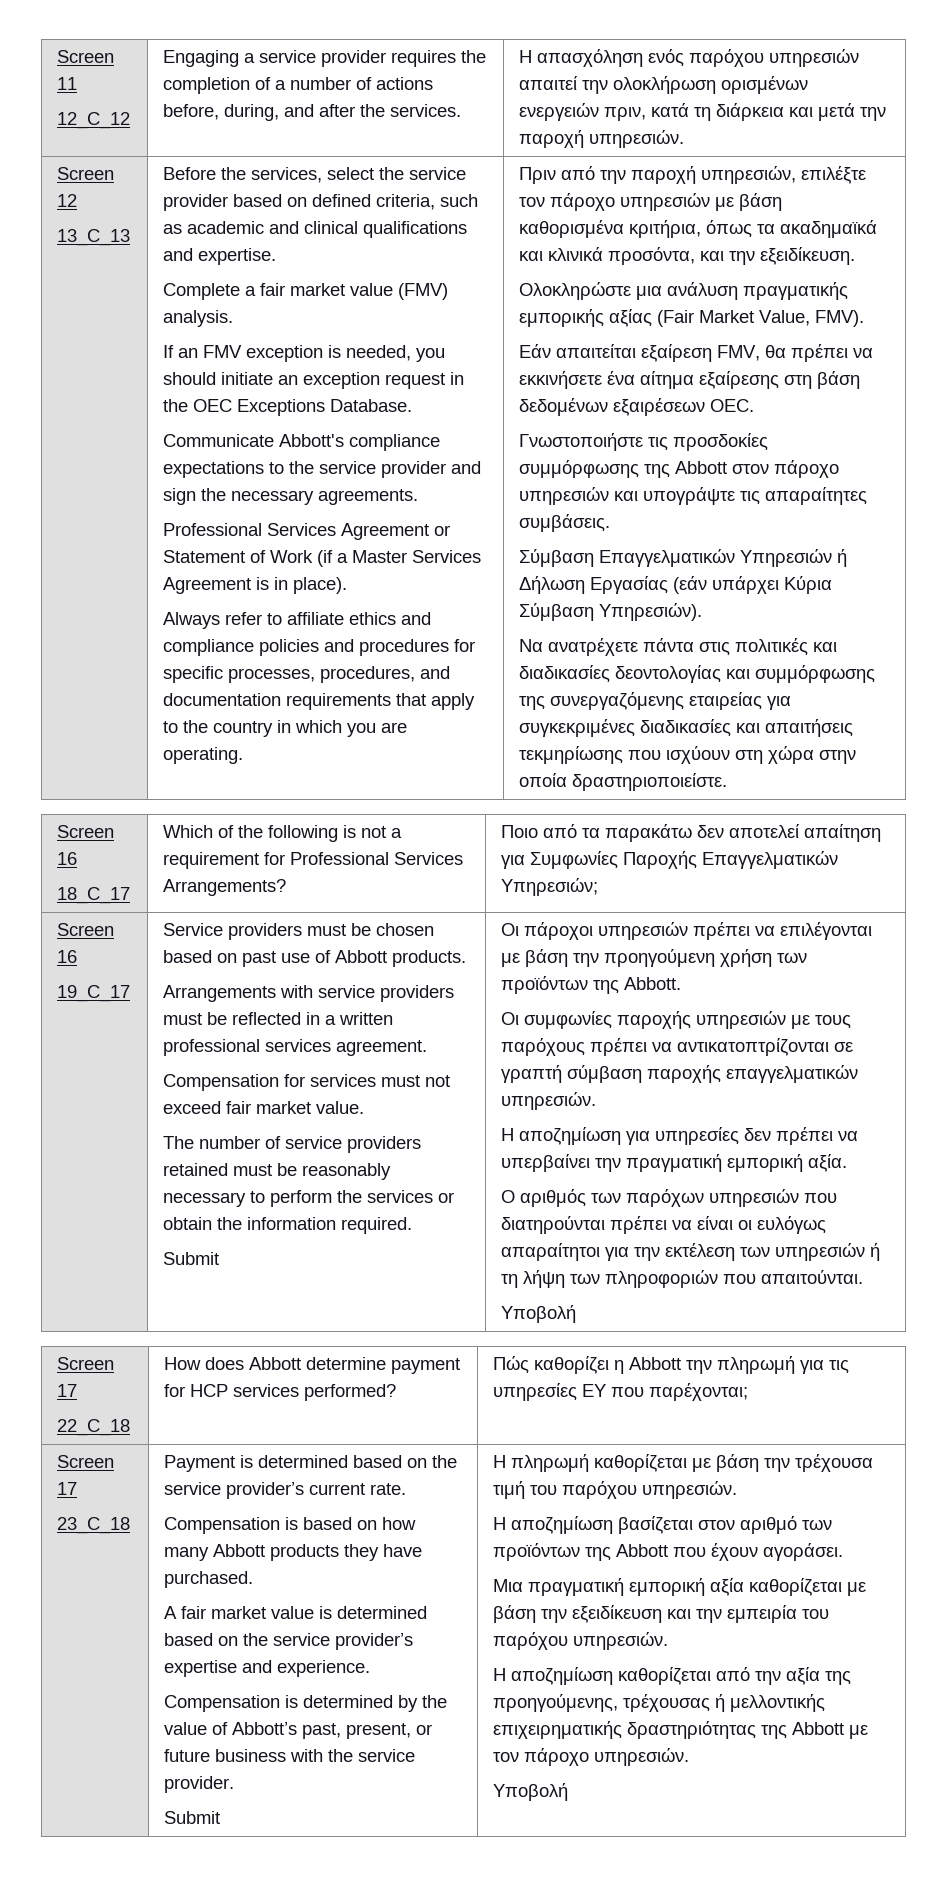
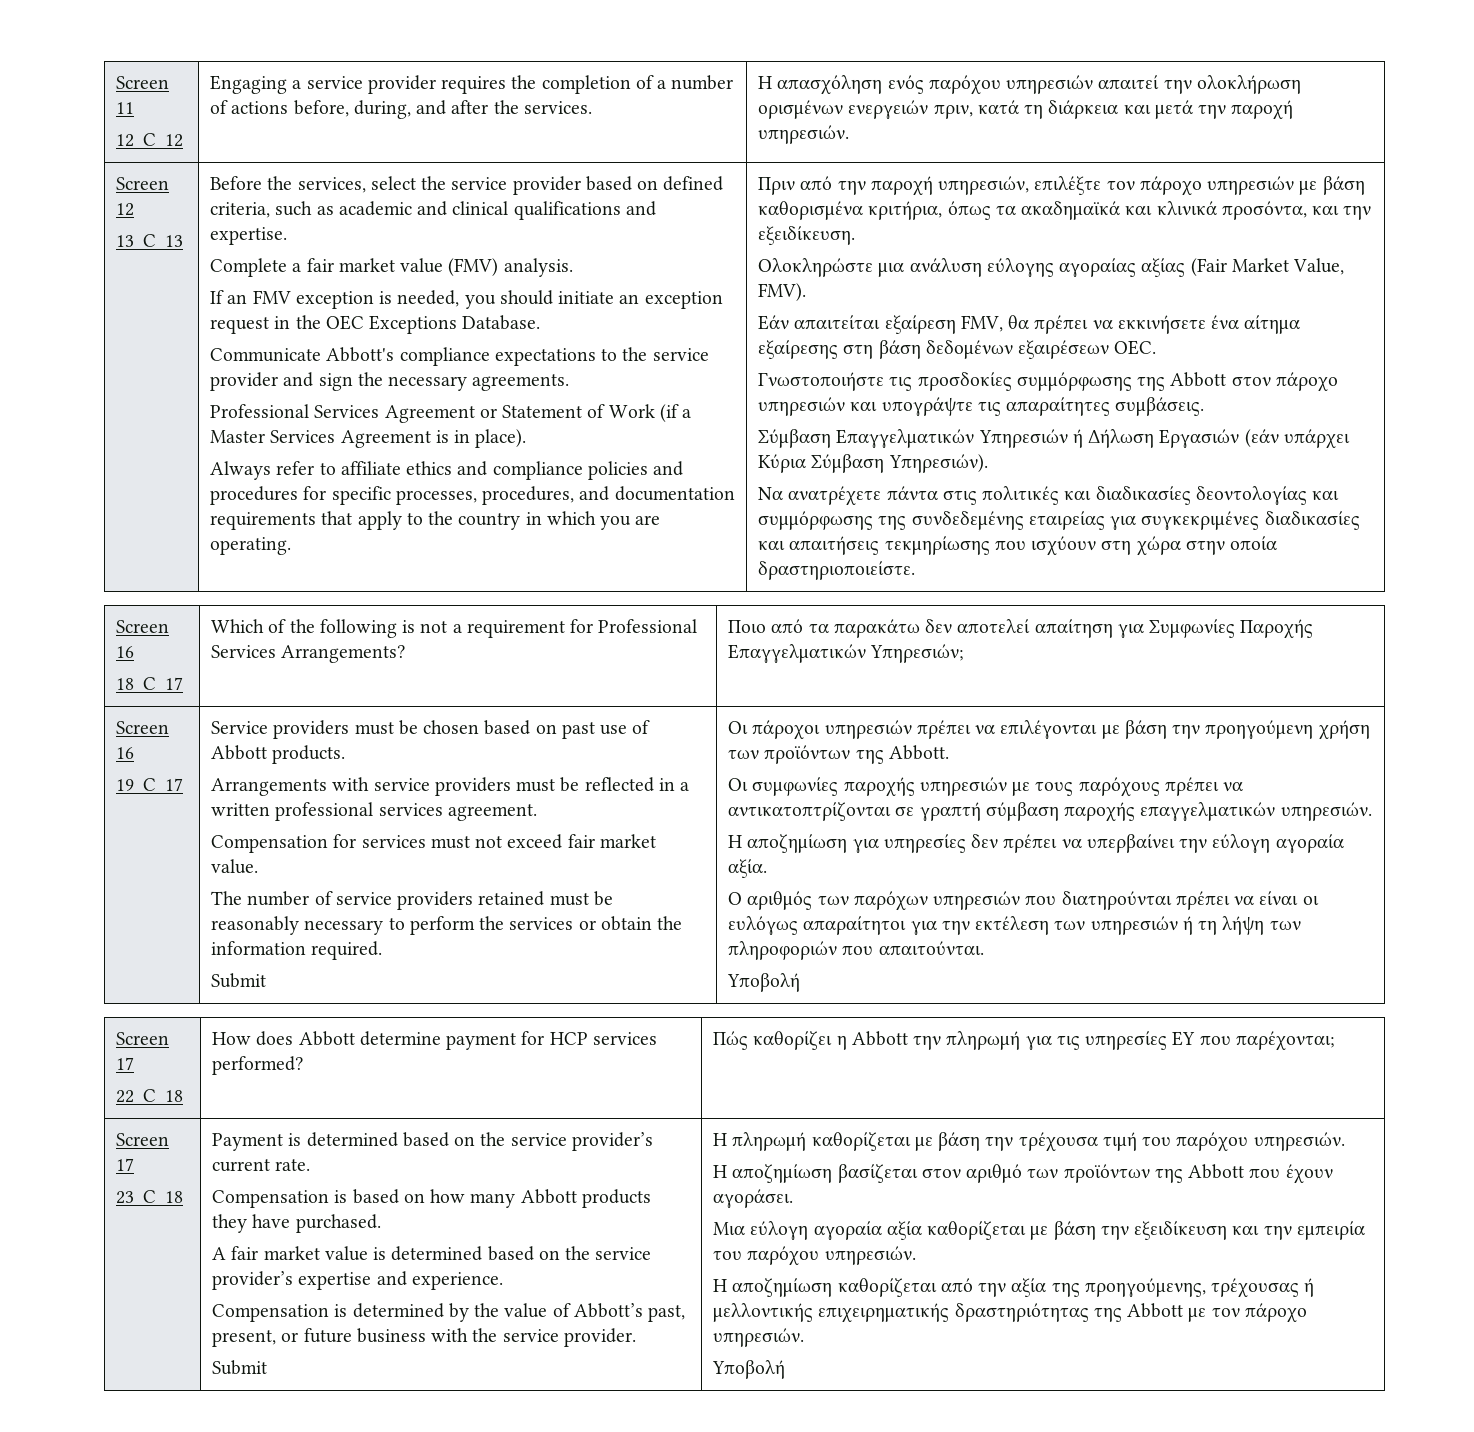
- Ολοκληρώστε μια ανάλυση πραγματικής εμπορικής αξίας (Fair Market Value, FMV).
+ Ολοκληρώστε μια ανάλυση εύλογης αγοραίας αξίας (Fair Market Value, FMV).
- Σύμβαση Επαγγελματικών Υπηρεσιών ή Δήλωση Εργασίας (εάν υπάρχει Κύρια Σύμβαση Υπηρεσιών).
+ Σύμβαση Επαγγελματικών Υπηρεσιών ή Δήλωση Εργασιών (εάν υπάρχει Κύρια Σύμβαση Υπηρεσιών).
- Να ανατρέχετε πάντα στις πολιτικές και διαδικασίες δεοντολογίας και συμμόρφωσης της συνεργαζόμενης εταιρείας για συγκεκριμένες διαδικασίες και απαιτήσεις τεκμηρίωσης που ισχύουν στη χώρα στην οποία δραστηριοποιείστε.
+ Να ανατρέχετε πάντα στις πολιτικές και διαδικασίες δεοντολογίας και συμμόρφωσης της συνδεδεμένης εταιρείας για συγκεκριμένες διαδικασίες και απαιτήσεις τεκμηρίωσης που ισχύουν στη χώρα στην οποία δραστηριοποιείστε.
- Η αποζημίωση για υπηρεσίες δεν πρέπει να υπερβαίνει την πραγματική εμπορική αξία.
+ Η αποζημίωση για υπηρεσίες δεν πρέπει να υπερβαίνει την εύλογη αγοραία αξία.
- Μια πραγματική εμπορική αξία καθορίζεται με βάση την εξειδίκευση και την εμπειρία του παρόχου υπηρεσιών.
+ Μια εύλογη αγοραία αξία καθορίζεται με βάση την εξειδίκευση και την εμπειρία του παρόχου υπηρεσιών.

